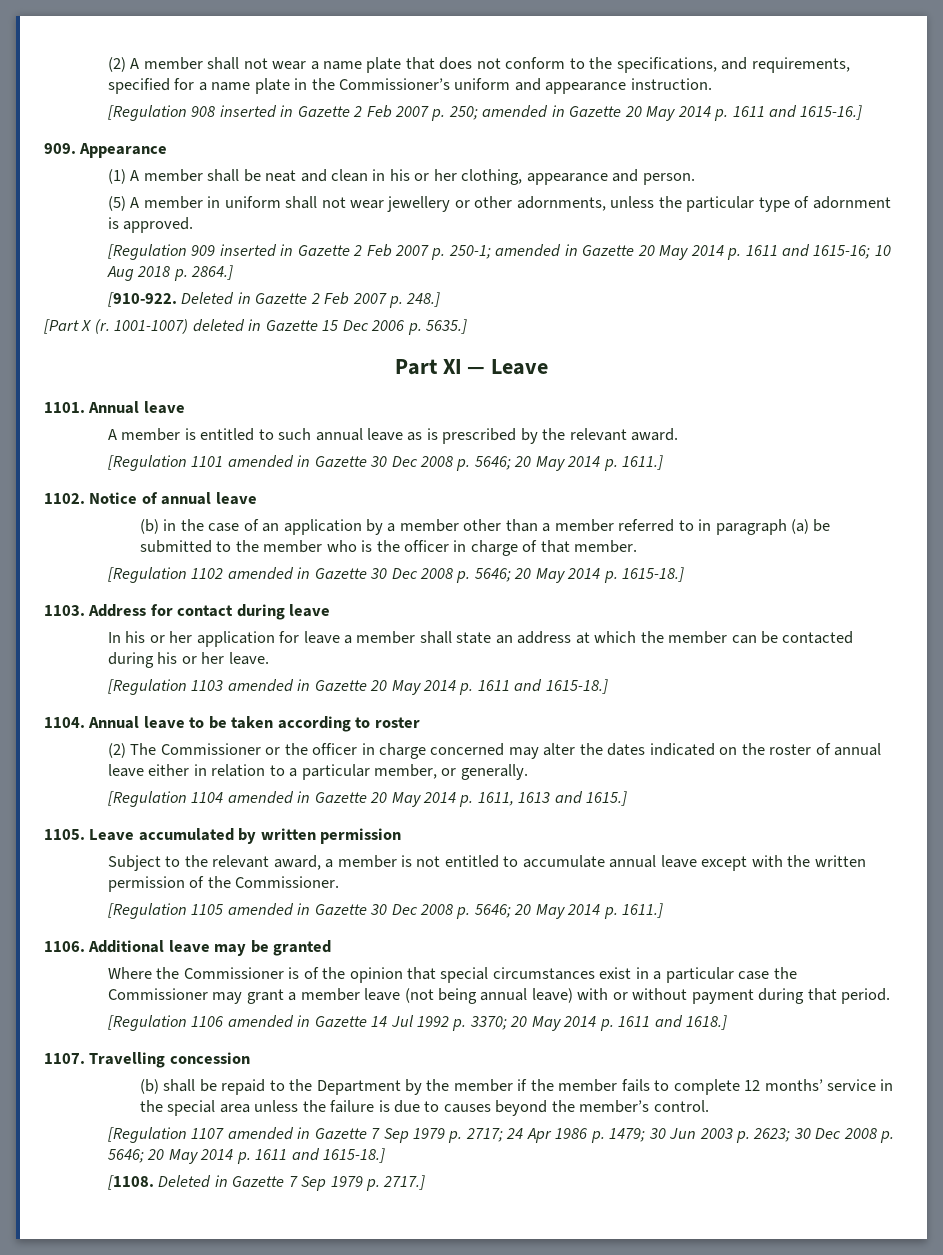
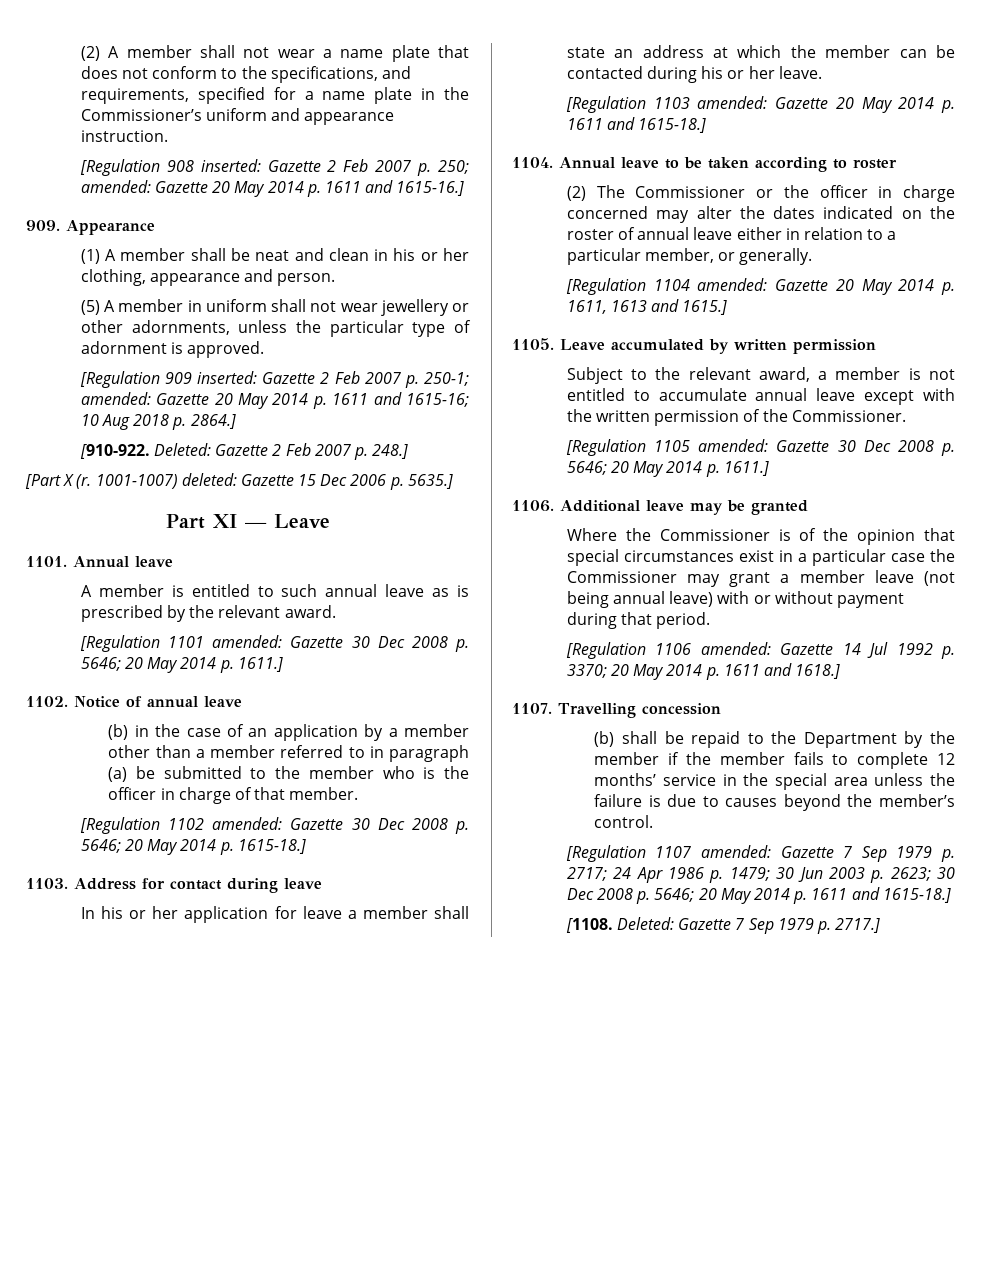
- [Regulation 908 inserted in Gazette 2 Feb 2007 p. 250; amended in Gazette 20 May 2014 p. 1611 and 1615-16.]
+ [Regulation 908 inserted: Gazette 2 Feb 2007 p. 250; amended: Gazette 20 May 2014 p. 1611 and 1615-16.]
- [Regulation 909 inserted in Gazette 2 Feb 2007 p. 250-1; amended in Gazette 20 May 2014 p. 1611 and 1615-16; 10 Aug 2018 p. 2864.]
+ [Regulation 909 inserted: Gazette 2 Feb 2007 p. 250-1; amended: Gazette 20 May 2014 p. 1611 and 1615-16; 10 Aug 2018 p. 2864.]
- Deleted in Gazette 2 Feb 2007 p. 248.]
+ Deleted: Gazette 2 Feb 2007 p. 248.]
- 1001-1007) deleted in Gazette 15 Dec 2006 p. 5635.]
+ 1001-1007) deleted: Gazette 15 Dec 2006 p. 5635.]
- [Regulation 1101 amended in Gazette 30 Dec 2008 p. 5646; 20 May 2014 p. 1611.]
+ [Regulation 1101 amended: Gazette 30 Dec 2008 p. 5646; 20 May 2014 p. 1611.]
- [Regulation 1102 amended in Gazette 30 Dec 2008 p. 5646; 20 May 2014 p. 1615-18.]
+ [Regulation 1102 amended: Gazette 30 Dec 2008 p. 5646; 20 May 2014 p. 1615-18.]
- [Regulation 1103 amended in Gazette 20 May 2014 p. 1611 and 1615-18.]
+ [Regulation 1103 amended: Gazette 20 May 2014 p. 1611 and 1615-18.]
- [Regulation 1104 amended in Gazette 20 May 2014 p. 1611, 1613 and 1615.]
+ [Regulation 1104 amended: Gazette 20 May 2014 p. 1611, 1613 and 1615.]
- [Regulation 1105 amended in Gazette 30 Dec 2008 p. 5646; 20 May 2014 p. 1611.]
+ [Regulation 1105 amended: Gazette 30 Dec 2008 p. 5646; 20 May 2014 p. 1611.]
- [Regulation 1106 amended in Gazette 14 Jul 1992 p. 3370; 20 May 2014 p. 1611 and 1618.]
+ [Regulation 1106 amended: Gazette 14 Jul 1992 p. 3370; 20 May 2014 p. 1611 and 1618.]
- [Regulation 1107 amended in Gazette 7 Sep 1979 p. 2717; 24 Apr 1986 p. 1479; 30 Jun 2003 p. 2623; 30 Dec 2008 p. 5646; 20 May 2014 p. 1611 and 1615-18.]
+ [Regulation 1107 amended: Gazette 7 Sep 1979 p. 2717; 24 Apr 1986 p. 1479; 30 Jun 2003 p. 2623; 30 Dec 2008 p. 5646; 20 May 2014 p. 1611 and 1615-18.]
- Deleted in Gazette 7 Sep 1979 p. 2717.]
+ Deleted: Gazette 7 Sep 1979 p. 2717.]

